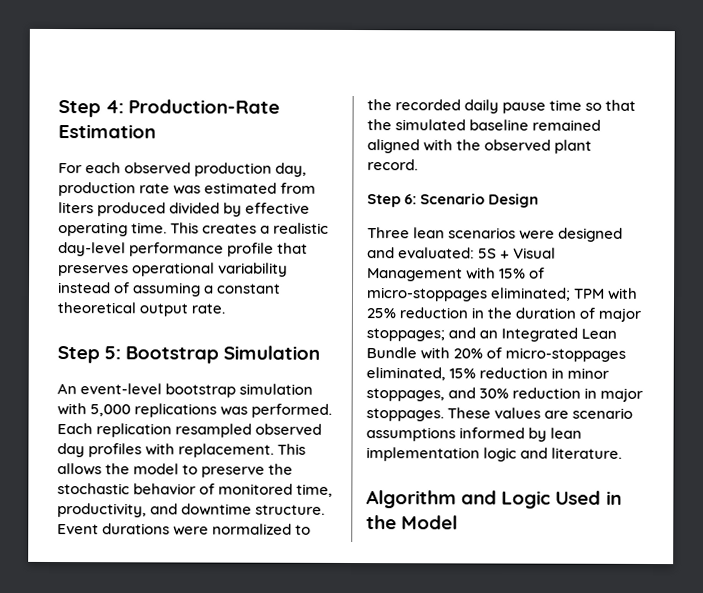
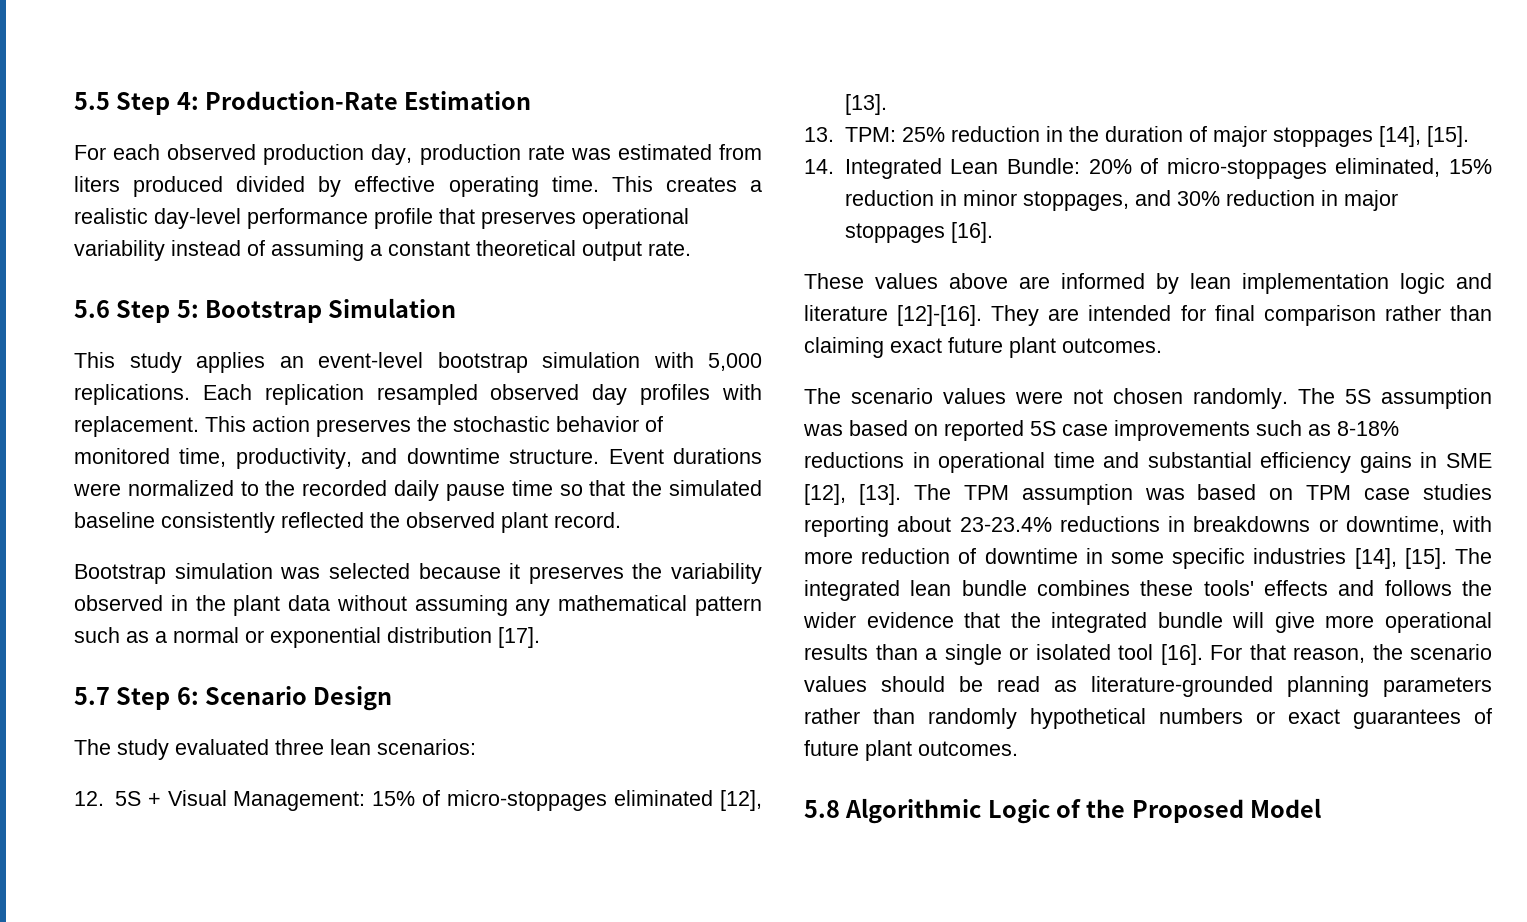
- Step 4: Production-Rate Estimation
+ 5.5 Step 4: Production-Rate Estimation
- Step 5: Bootstrap Simulation
+ 5.6 Step 5: Bootstrap Simulation
- An event-level bootstrap simulation with 5,000 replications was performed.
+ This study applies an event-level bootstrap simulation with 5,000 replications.
- This allows the model to preserve the stochastic behavior of monitored time, productivity, and downtime structure.
+ This action preserves the stochastic behavior of monitored time, productivity, and downtime structure.
- Event durations were normalized to the recorded daily pause time so that the simulated baseline remained aligned with the observed plant record.
+ Event durations were normalized to the recorded daily pause time so that the simulated baseline consistently reflected the observed plant record.
- Step 6: Scenario Design
- Three lean scenarios were designed and evaluated: 5S + Visual Management with 15% of micro-stoppages eliminated; TPM with 25% reduction in the duration of major stoppages; and an Integrated Lean Bundle with 20% of micro-stoppages eliminated, 15% reduction in minor stoppages, and 30% reduction in major stoppages. These values are scenario assumptions informed by lean implementation logic and literature.
- Algorithm and Logic Used in the Model
+ Bootstrap simulation was selected because it preserves the variability observed in the plant data without assuming any mathematical pattern such as a normal or exponential distribution [17].
+ 5.7 Step 6: Scenario Design
+ The study evaluated three lean scenarios:
+ 12. 5S + Visual Management: 15% of micro-stoppages eliminated [12], [13].
+ 13. TPM: 25% reduction in the duration of major stoppages [14], [15].
+ 14. Integrated Lean Bundle: 20% of micro-stoppages eliminated, 15% reduction in minor stoppages, and 30% reduction in major stoppages [16].
+ These values above are informed by lean implementation logic and literature [12]-[16]. They are intended for final comparison rather than claiming exact future plant outcomes.
+ The scenario values were not chosen randomly. The 5S assumption was based on reported 5S case improvements such as 8-18% reductions in operational time and substantial efficiency gains in SME [12], [13]. The TPM assumption was based on TPM case studies reporting about 23-23.4% reductions in breakdowns or downtime, with more reduction of downtime in some specific industries [14], [15]. The integrated lean bundle combines these tools' effects and follows the wider evidence that the integrated bundle will give more operational results than a single or isolated tool [16]. For that reason, the scenario values should be read as literature-grounded planning parameters rather than randomly hypothetical numbers or exact guarantees of future plant outcomes.
+ 5.8 Algorithmic Logic of the Proposed Model

